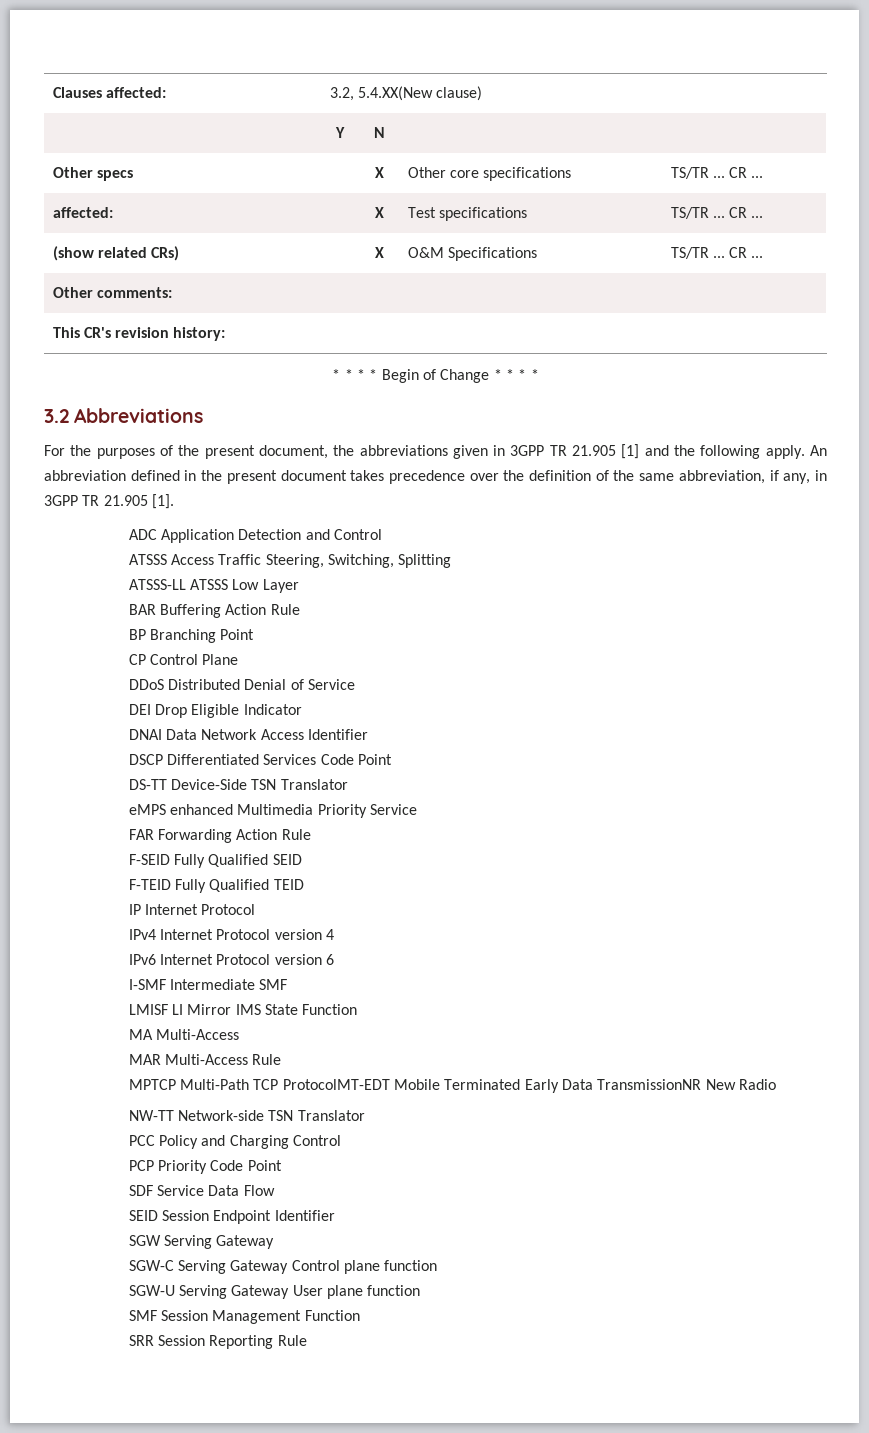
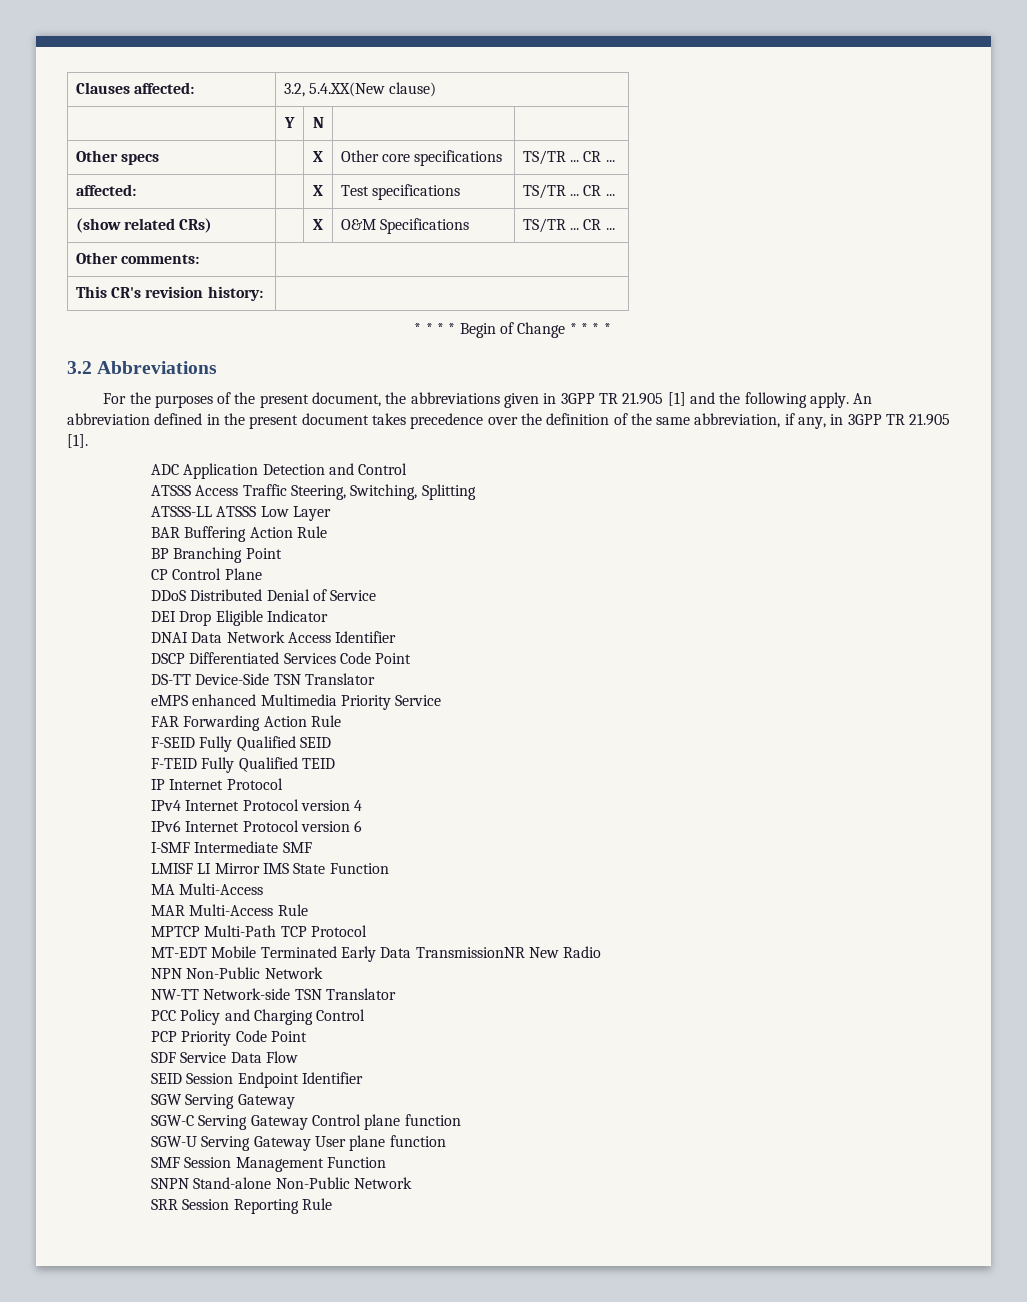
- MPTCP Multi-Path TCP ProtocolMT-EDT Mobile Terminated Early Data TransmissionNR New Radio
+ MPTCP Multi-Path TCP Protocol
+ MT-EDT Mobile Terminated Early Data TransmissionNR New Radio
+ NPN Non-Public Network
+ SNPN Stand-alone Non-Public Network

